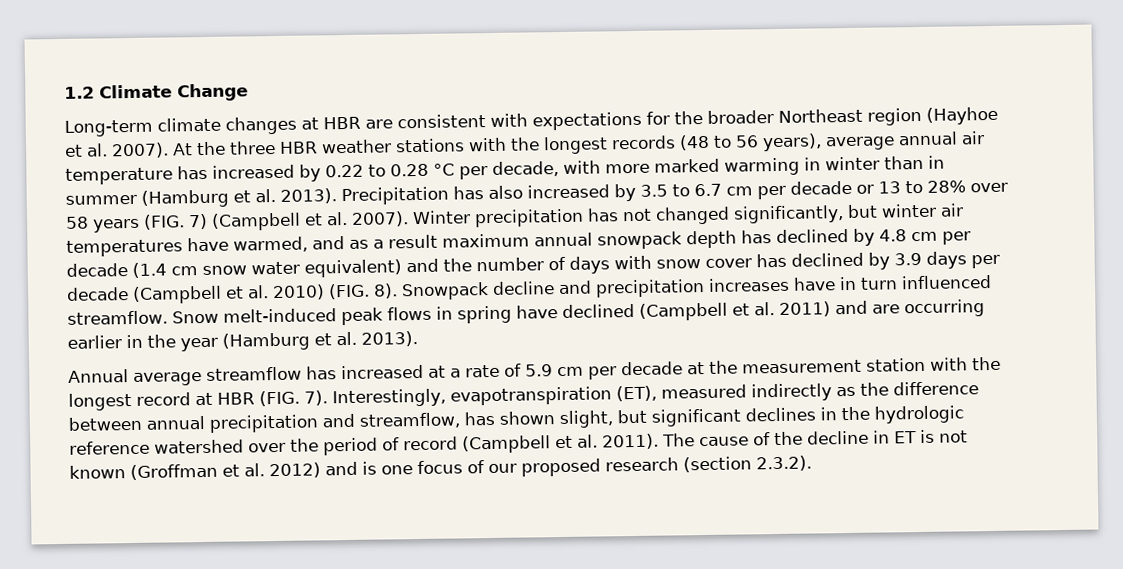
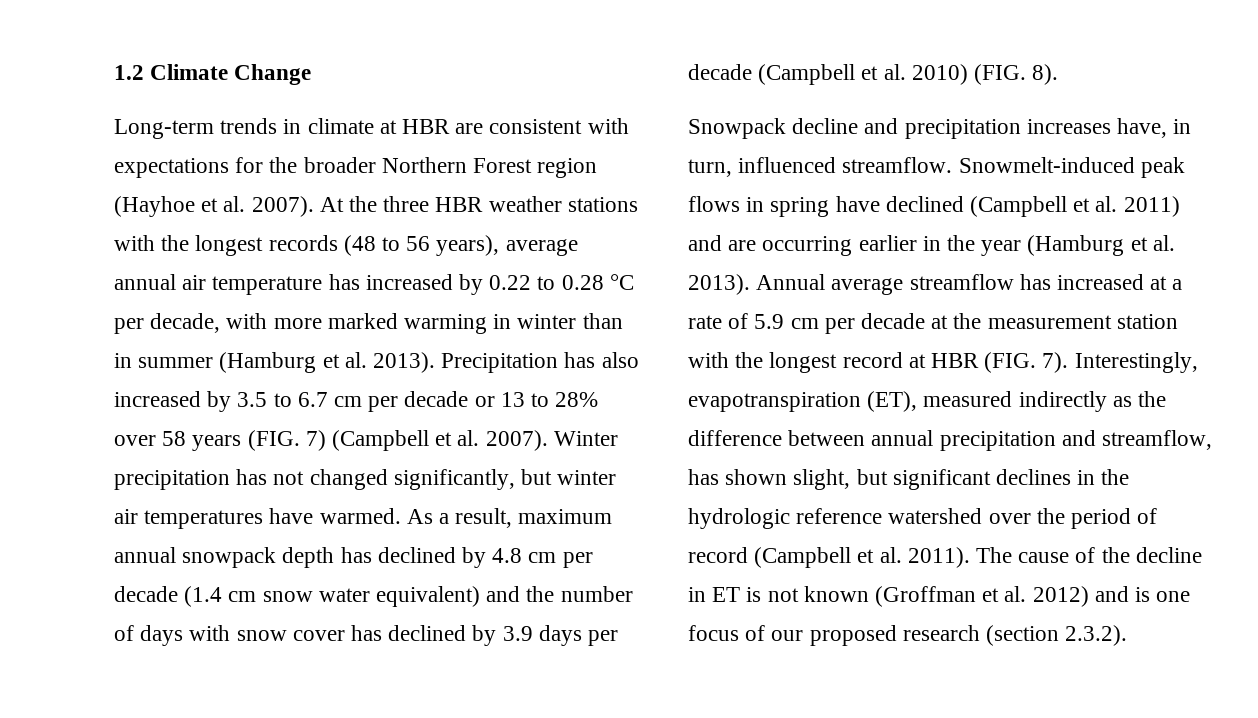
- Long-term climate changes at HBR are consistent with expectations for the broader Northeast region (Hayhoe et al. 2007).
+ Long-term trends in climate at HBR are consistent with expectations for the broader Northern Forest region (Hayhoe et al. 2007).
- Winter precipitation has not changed significantly, but winter air temperatures have warmed, and as a result maximum annual snowpack depth has declined by 4.8 cm per decade (1.4 cm snow water equivalent) and the number of days with snow cover has declined by 3.9 days per decade (Campbell et al. 2010) (FIG. 8). Snowpack decline and precipitation increases have in turn influenced streamflow. Snow melt-induced peak flows in spring have declined (Campbell et al. 2011) and are occurring earlier in the year (Hamburg et al. 2013).
- Annual average streamflow has increased at a rate of 5.9 cm per decade at the measurement station with the longest record at HBR (FIG. 7).
+ Winter precipitation has not changed significantly, but winter air temperatures have warmed. As a result, maximum annual snowpack depth has declined by 4.8 cm per decade (1.4 cm snow water equivalent) and the number of days with snow cover has declined by 3.9 days per decade (Campbell et al. 2010) (FIG. 8).
+ Snowpack decline and precipitation increases have, in turn, influenced streamflow. Snowmelt-induced peak flows in spring have declined (Campbell et al. 2011) and are occurring earlier in the year (Hamburg et al. 2013). Annual average streamflow has increased at a rate of 5.9 cm per decade at the measurement station with the longest record at HBR (FIG. 7).

